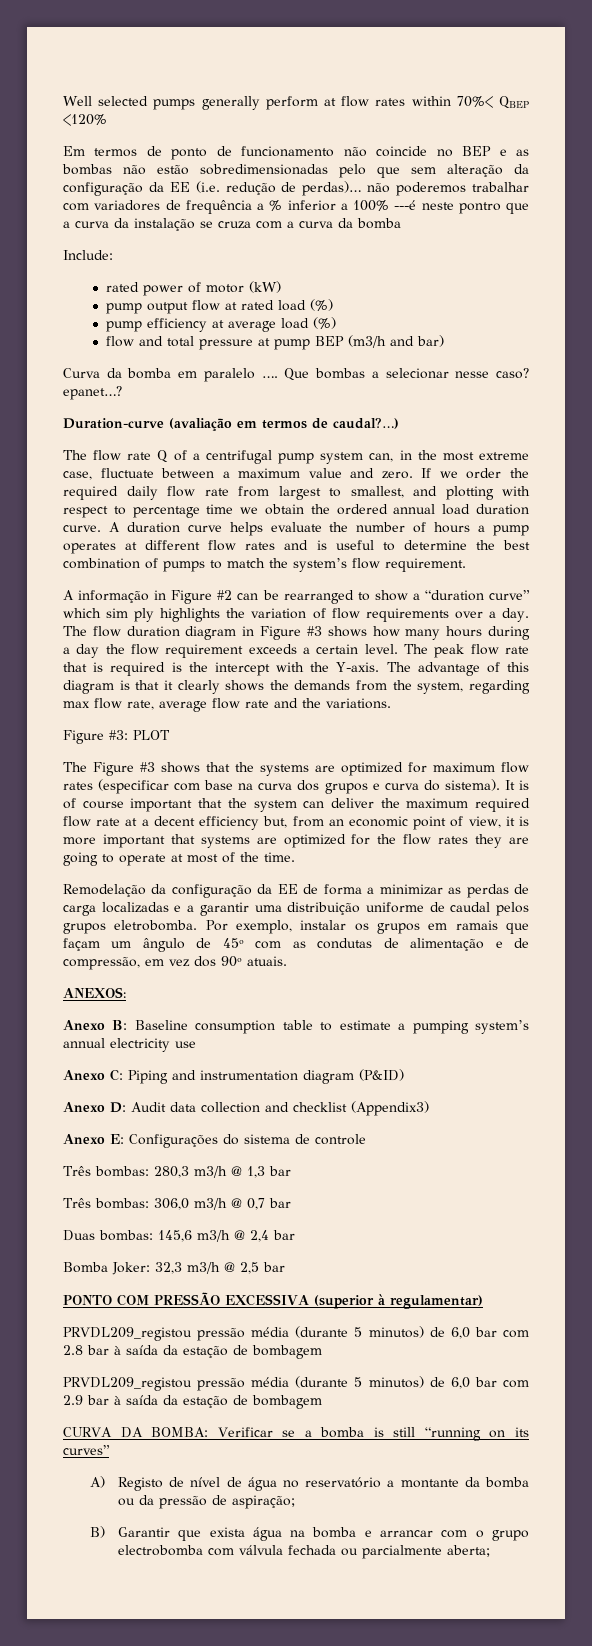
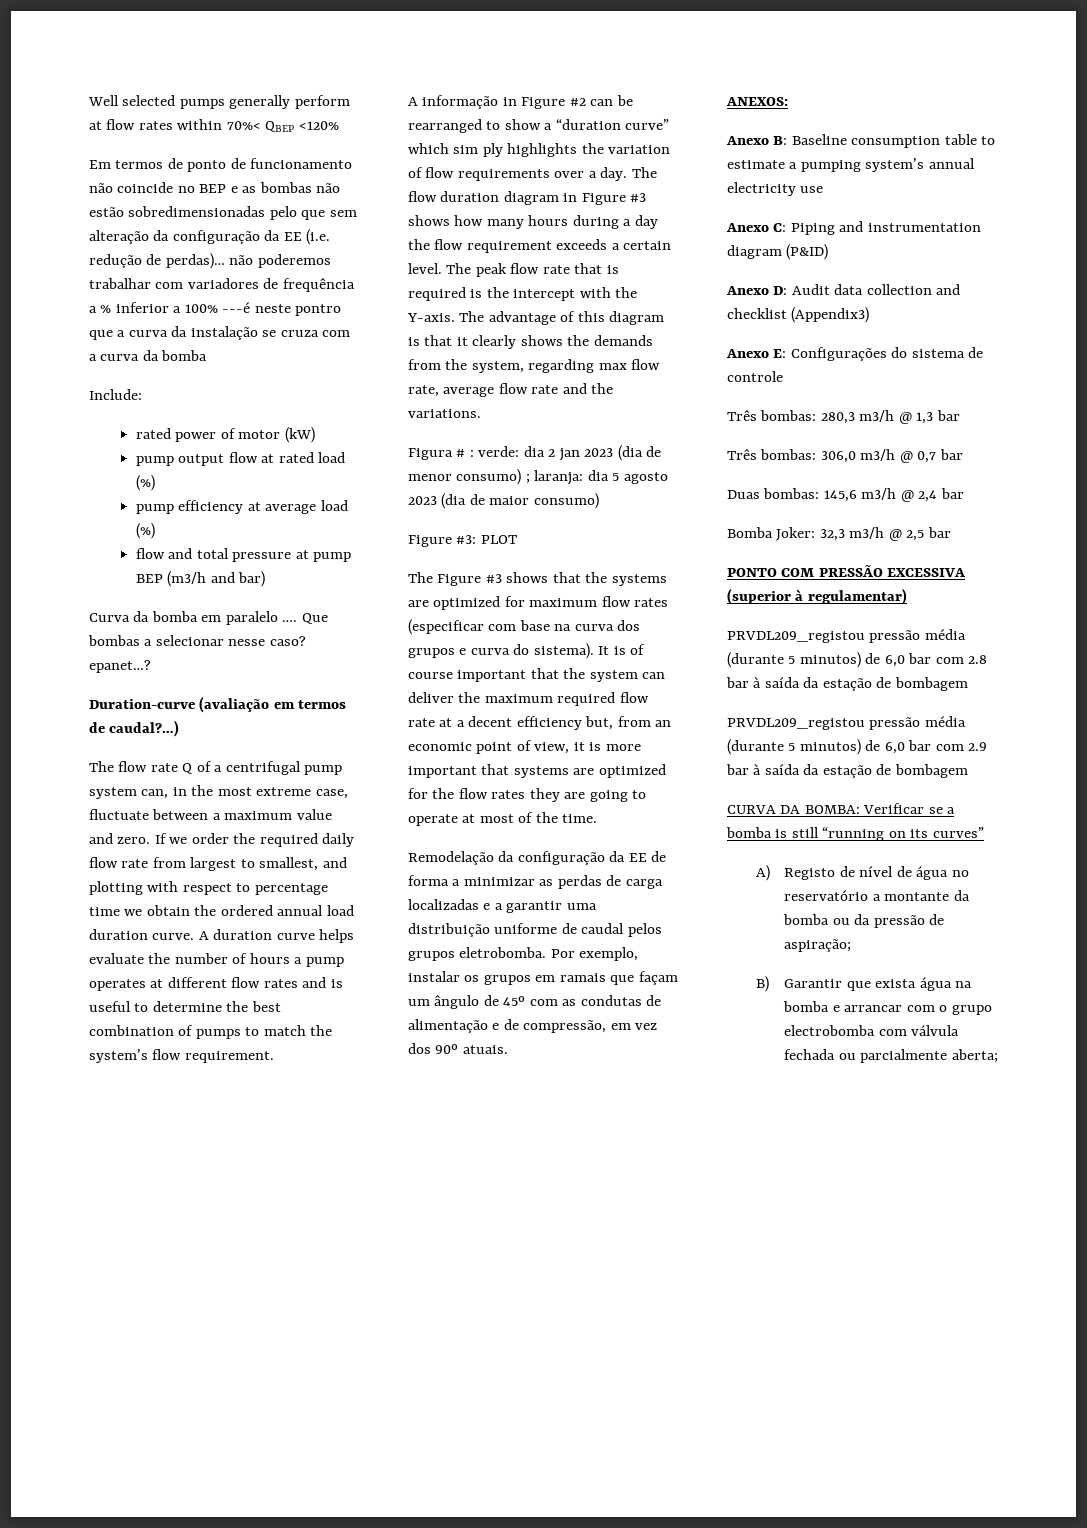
+ Figura # : verde: dia 2 jan 2023 (dia de menor consumo) ; laranja: dia 5 agosto 2023 (dia de maior consumo)

